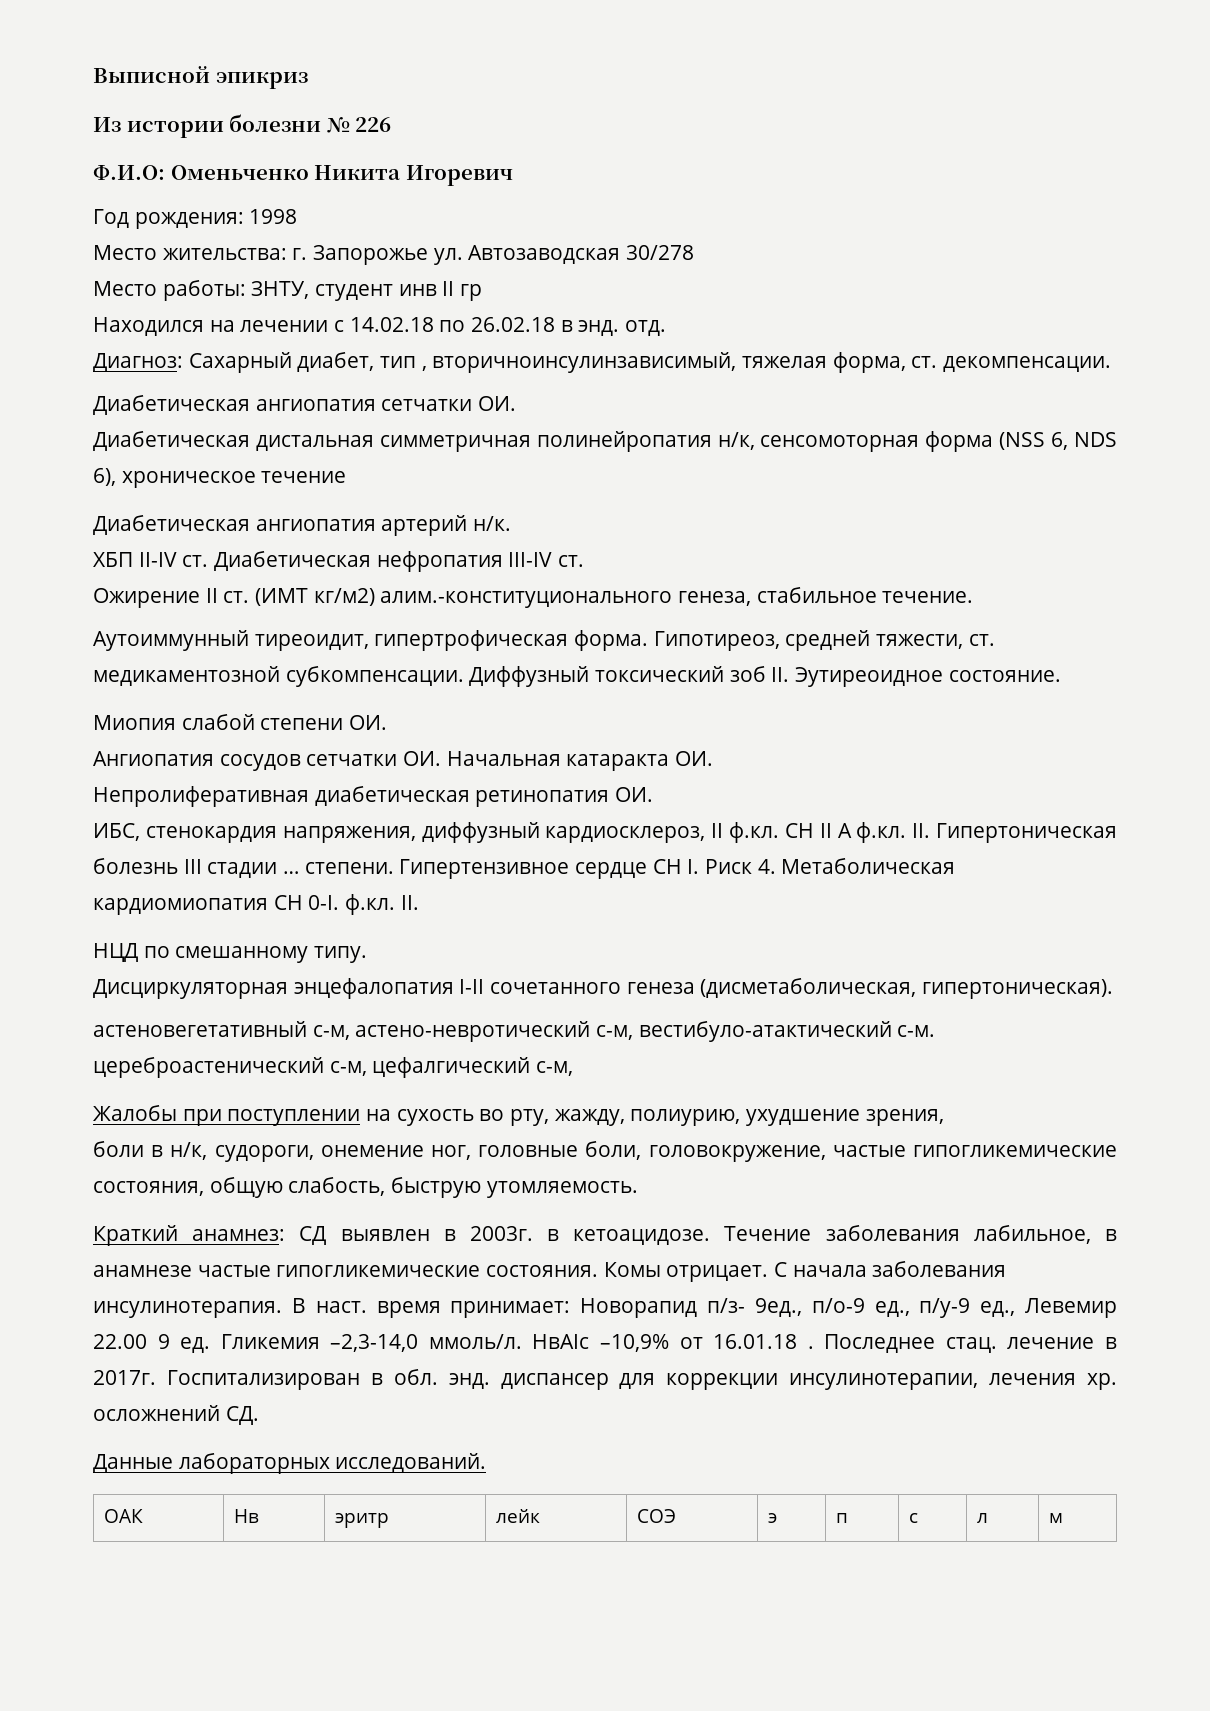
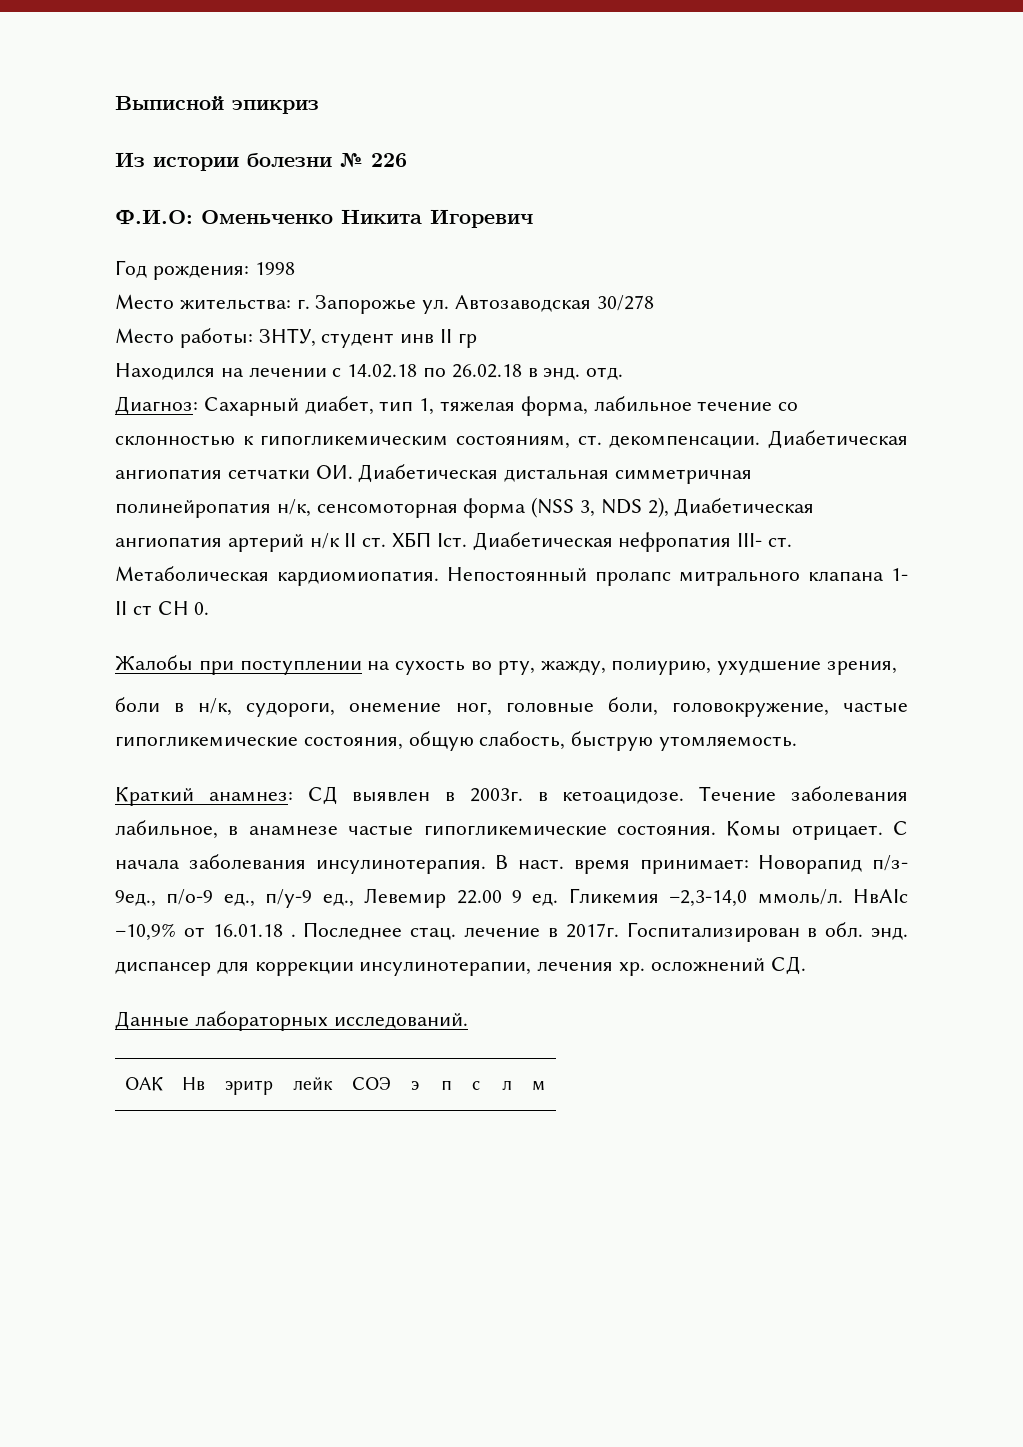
- Диагноз: Сахарный диабет, тип , вторичноинсулинзависимый, тяжелая форма, ст. декомпенсации.
- Диабетическая ангиопатия сетчатки ОИ.
- Диабетическая дистальная симметричная полинейропатия н/к, сенсомоторная форма (NSS 6, NDS 6), хроническое течение
- Диабетическая ангиопатия артерий н/к.
- ХБП II-IV ст. Диабетическая нефропатия III-IV ст.
- Ожирение II ст. (ИМТ кг/м2) алим.-конституционального генеза, стабильное течение.
- Аутоиммунный тиреоидит, гипертрофическая форма. Гипотиреоз, средней тяжести, ст. медикаментозной субкомпенсации. Диффузный токсический зоб II. Эутиреоидное состояние.
- Миопия слабой степени ОИ.
- Ангиопатия сосудов сетчатки ОИ. Начальная катаракта ОИ.
- Непролиферативная диабетическая ретинопатия ОИ.
- ИБС, стенокардия напряжения, диффузный кардиосклероз, II ф.кл. СН II А ф.кл. II. Гипертоническая болезнь III стадии … степени. Гипертензивное сердце СН I. Риск 4. Метаболическая кардиомиопатия СН 0-I. ф.кл. II.
- НЦД по смешанному типу.
- Дисциркуляторная энцефалопатия I-II сочетанного генеза (дисметаболическая, гипертоническая).
- астеновегетативный с-м, астено-невротический с-м, вестибуло-атактический с-м. цереброастенический с-м, цефалгический с-м,
+ Диагноз: Сахарный диабет, тип 1, тяжелая форма, лабильное течение со склонностью к гипогликемическим состояниям, ст. декомпенсации. Диабетическая ангиопатия сетчатки ОИ. Диабетическая дистальная симметричная полинейропатия н/к, сенсомоторная форма (NSS 3, NDS 2), Диабетическая ангиопатия артерий н/к II ст. ХБП Iст. Диабетическая нефропатия III- ст. Метаболическая кардиомиопатия. Непостоянный пролапс митрального клапана 1- II ст СН 0.

